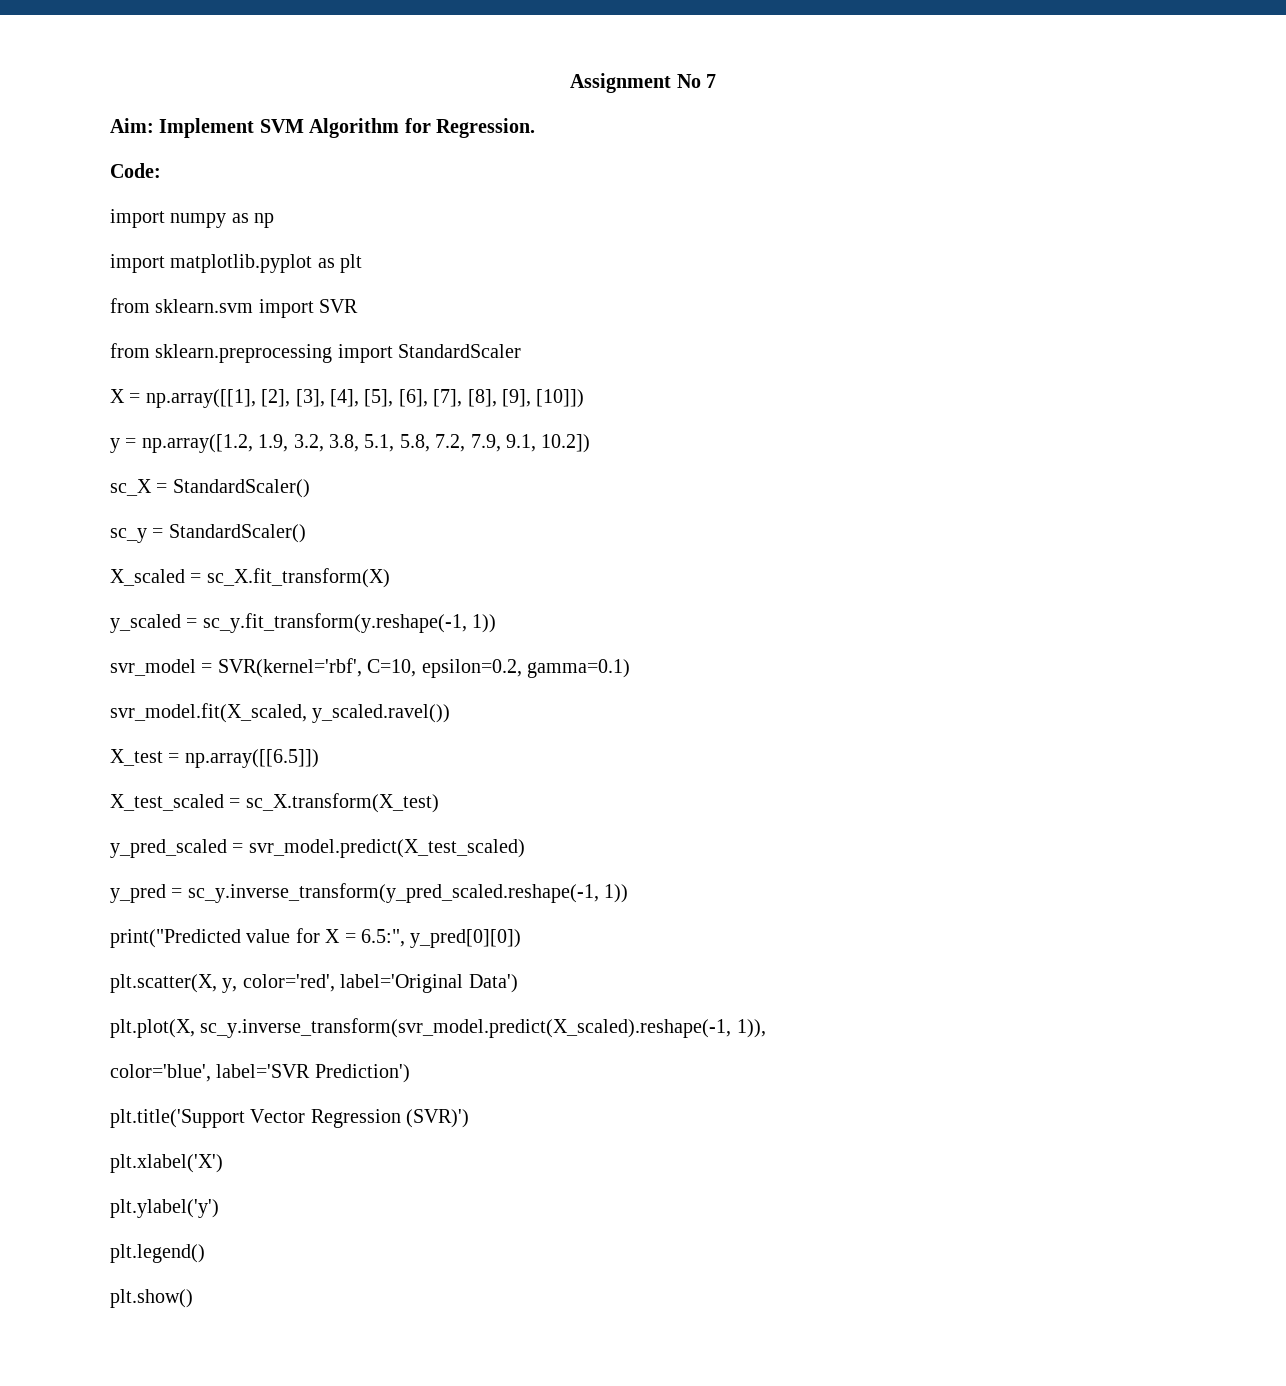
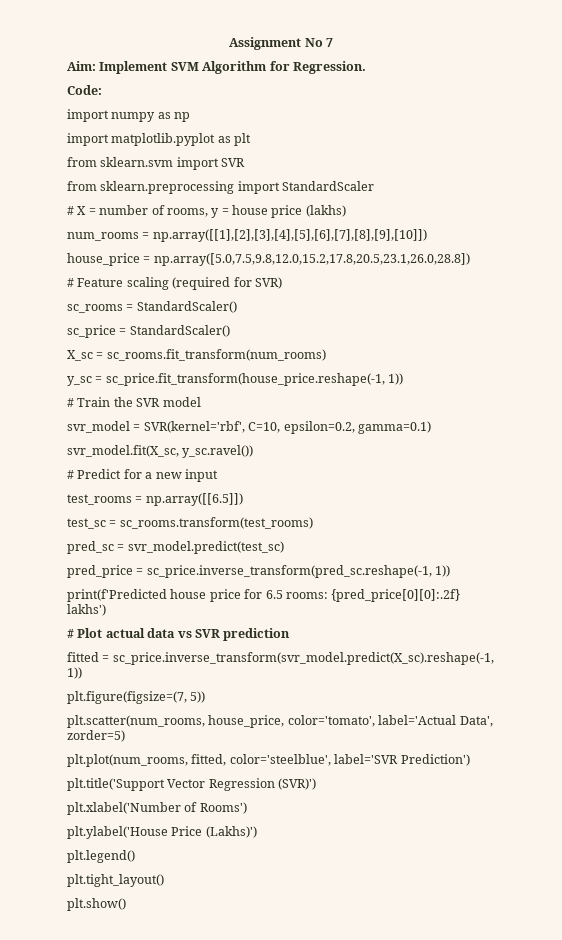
- X = np.array([[1], [2], [3], [4], [5], [6], [7], [8], [9], [10]])
- y = np.array([1.2, 1.9, 3.2, 3.8, 5.1, 5.8, 7.2, 7.9, 9.1, 10.2])
- sc_X = StandardScaler()
- sc_y = StandardScaler()
- X_scaled = sc_X.fit_transform(X)
- y_scaled = sc_y.fit_transform(y.reshape(-1, 1))
+ # X = number of rooms, y = house price (lakhs)
+ num_rooms = np.array([[1],[2],[3],[4],[5],[6],[7],[8],[9],[10]])
+ house_price = np.array([5.0,7.5,9.8,12.0,15.2,17.8,20.5,23.1,26.0,28.8])
+ # Feature scaling (required for SVR)
+ sc_rooms = StandardScaler()
+ sc_price = StandardScaler()
+ X_sc = sc_rooms.fit_transform(num_rooms)
+ y_sc = sc_price.fit_transform(house_price.reshape(-1, 1))
+ # Train the SVR model
- svr_model.fit(X_scaled, y_scaled.ravel())
- X_test = np.array([[6.5]])
- X_test_scaled = sc_X.transform(X_test)
- y_pred_scaled = svr_model.predict(X_test_scaled)
- y_pred = sc_y.inverse_transform(y_pred_scaled.reshape(-1, 1))
- print("Predicted value for X = 6.5:", y_pred[0][0])
- plt.scatter(X, y, color='red', label='Original Data')
- plt.plot(X, sc_y.inverse_transform(svr_model.predict(X_scaled).reshape(-1, 1)),
- color='blue', label='SVR Prediction')
+ svr_model.fit(X_sc, y_sc.ravel())
+ # Predict for a new input
+ test_rooms = np.array([[6.5]])
+ test_sc = sc_rooms.transform(test_rooms)
+ pred_sc = svr_model.predict(test_sc)
+ pred_price = sc_price.inverse_transform(pred_sc.reshape(-1, 1))
+ print(f'Predicted house price for 6.5 rooms: {pred_price[0][0]:.2f} lakhs')
+ # Plot actual data vs SVR prediction
+ fitted = sc_price.inverse_transform(svr_model.predict(X_sc).reshape(-1, 1))
+ plt.figure(figsize=(7, 5))
+ plt.scatter(num_rooms, house_price, color='tomato', label='Actual Data', zorder=5)
+ plt.plot(num_rooms, fitted, color='steelblue', label='SVR Prediction')
- plt.xlabel('X')
- plt.ylabel('y')
+ plt.xlabel('Number of Rooms')
+ plt.ylabel('House Price (Lakhs)')
+ plt.tight_layout()

